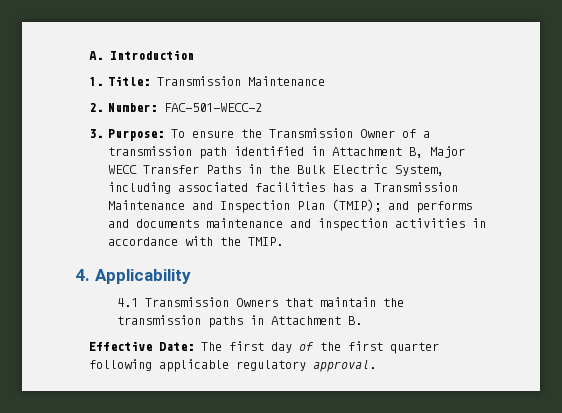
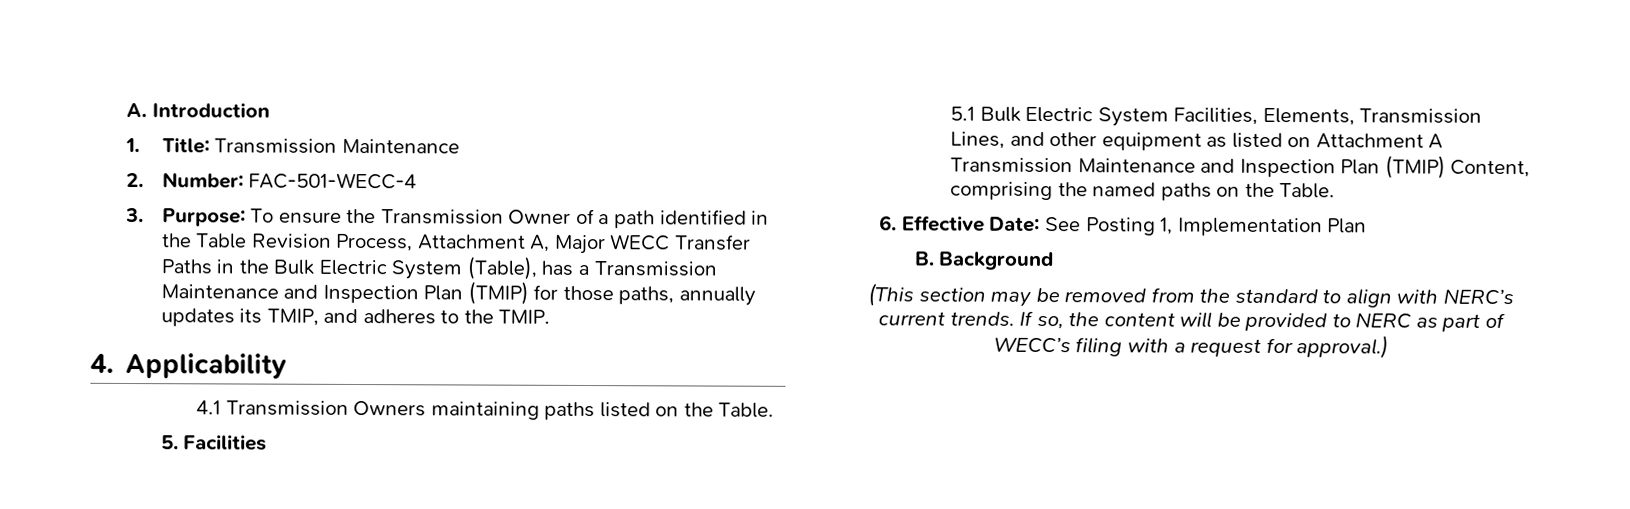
- 2. Number: FAC-501-WECC-2
+ 2. Number: FAC-501-WECC-4
- 3. Purpose: To ensure the Transmission Owner of a transmission path identified in Attachment B, Major WECC Transfer Paths in the Bulk Electric System, including associated facilities has a Transmission Maintenance and Inspection Plan (TMIP); and performs and documents maintenance and inspection activities in accordance with the TMIP.
+ 3. Purpose: To ensure the Transmission Owner of a path identified in the Table Revision Process, Attachment A, Major WECC Transfer Paths in the Bulk Electric System (Table), has a Transmission Maintenance and Inspection Plan (TMIP) for those paths, annually updates its TMIP, and adheres to the TMIP.
- 4.1 Transmission Owners that maintain the transmission paths in Attachment B.
- Effective Date: The first day of the first quarter following applicable regulatory approval.
+ 4.1 Transmission Owners maintaining paths listed on the Table.
+ 5. Facilities
+ 5.1 Bulk Electric System Facilities, Elements, Transmission Lines, and other equipment as listed on Attachment A Transmission Maintenance and Inspection Plan (TMIP) Content, comprising the named paths on the Table.
+ 6. Effective Date: See Posting 1, Implementation Plan
+ B. Background
+ (This section may be removed from the standard to align with NERC’s current trends. If so, the content will be provided to NERC as part of WECC’s filing with a request for approval.)

